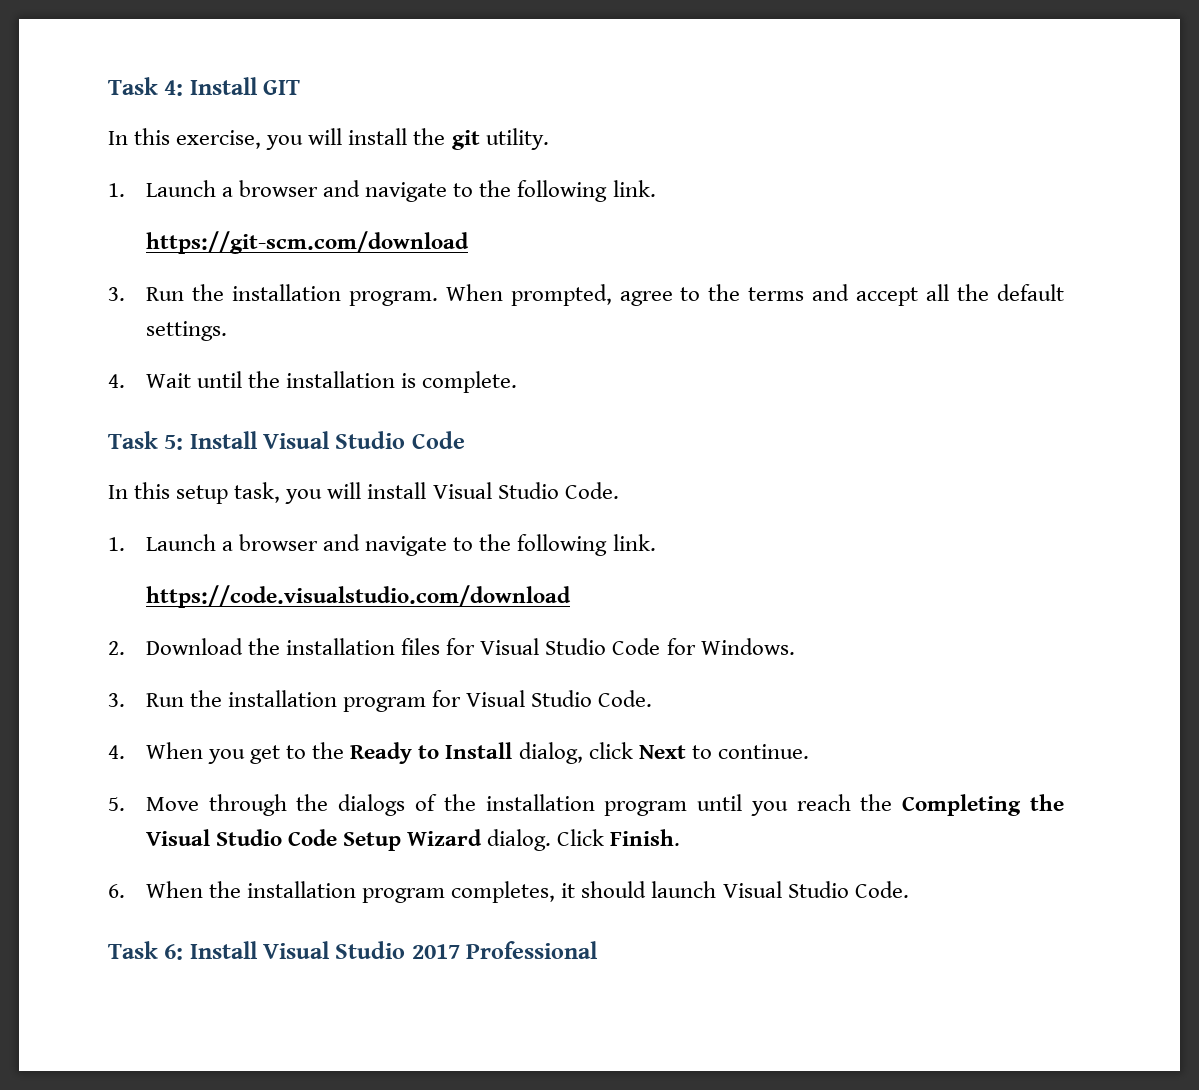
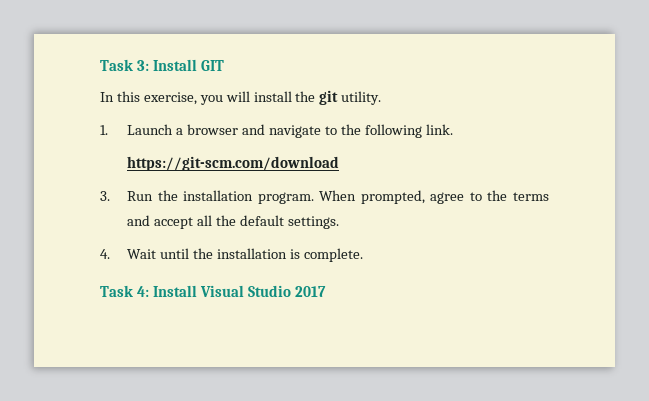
- Task 4: Install GIT
+ Task 3: Install GIT
- Task 5: Install Visual Studio Code
- In this setup task, you will install Visual Studio Code.
- 1. Launch a browser and navigate to the following link.
- https://code.visualstudio.com/download
- 2. Download the installation files for Visual Studio Code for Windows.
- 3. Run the installation program for Visual Studio Code.
- 4. When you get to the Ready to Install dialog, click Next to continue.
- 5. Move through the dialogs of the installation program until you reach the Completing the Visual Studio Code Setup Wizard dialog. Click Finish.
- 6. When the installation program completes, it should launch Visual Studio Code.
- Task 6: Install Visual Studio 2017 Professional
+ Task 4: Install Visual Studio 2017

